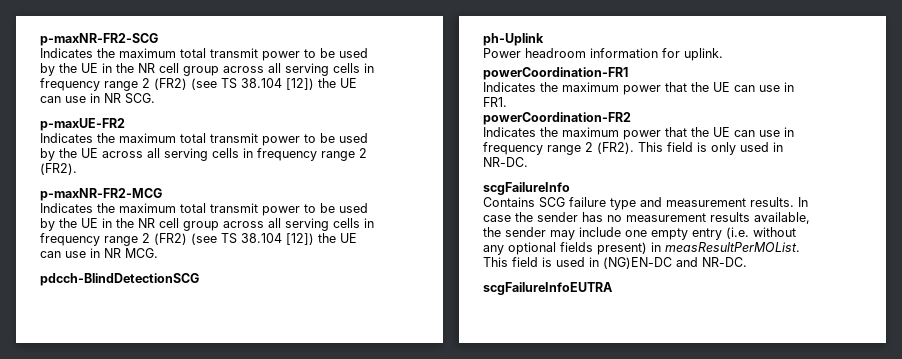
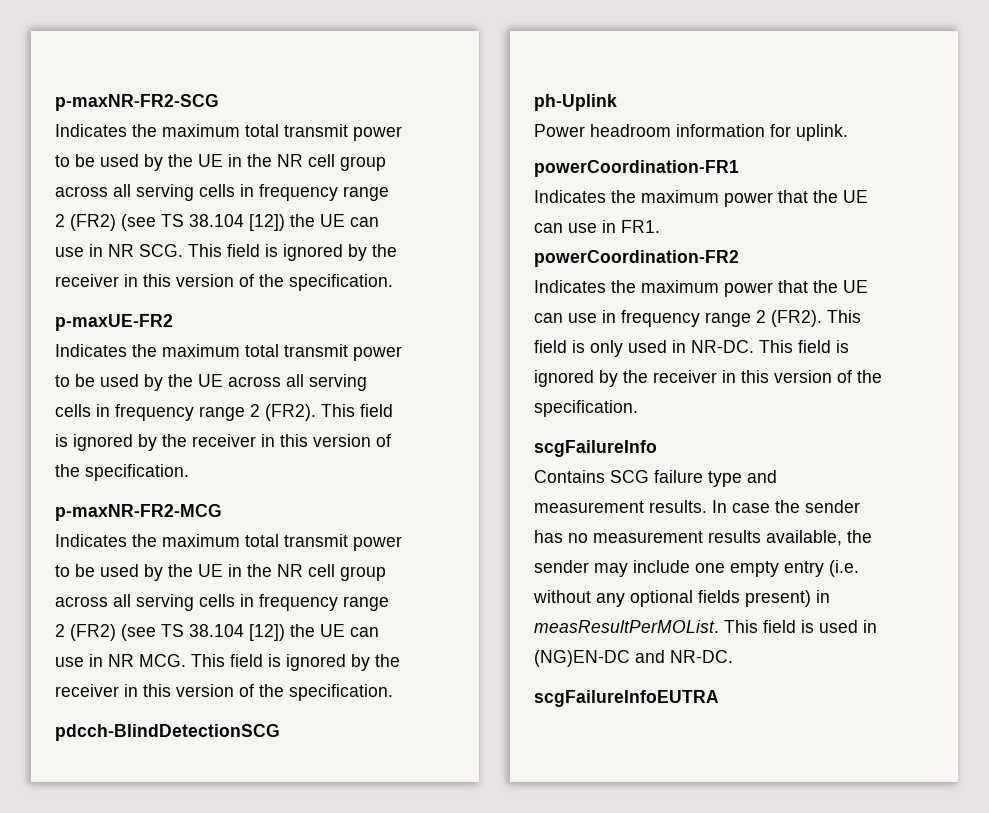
- Indicates the maximum total transmit power to be used by the UE in the NR cell group across all serving cells in frequency range 2 (FR2) (see TS 38.104 [12]) the UE can use in NR SCG.
+ Indicates the maximum total transmit power to be used by the UE in the NR cell group across all serving cells in frequency range 2 (FR2) (see TS 38.104 [12]) the UE can use in NR SCG. This field is ignored by the receiver in this version of the specification.
- Indicates the maximum total transmit power to be used by the UE across all serving cells in frequency range 2 (FR2).
+ Indicates the maximum total transmit power to be used by the UE across all serving cells in frequency range 2 (FR2). This field is ignored by the receiver in this version of the specification.
- Indicates the maximum total transmit power to be used by the UE in the NR cell group across all serving cells in frequency range 2 (FR2) (see TS 38.104 [12]) the UE can use in NR MCG.
+ Indicates the maximum total transmit power to be used by the UE in the NR cell group across all serving cells in frequency range 2 (FR2) (see TS 38.104 [12]) the UE can use in NR MCG. This field is ignored by the receiver in this version of the specification.
- This field is only used in NR-DC.
+ This field is only used in NR-DC. This field is ignored by the receiver in this version of the specification.

